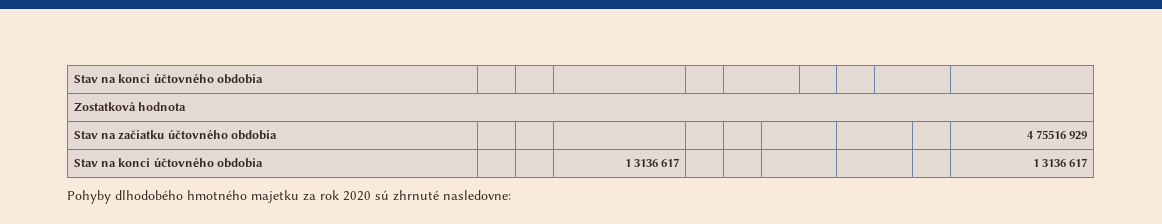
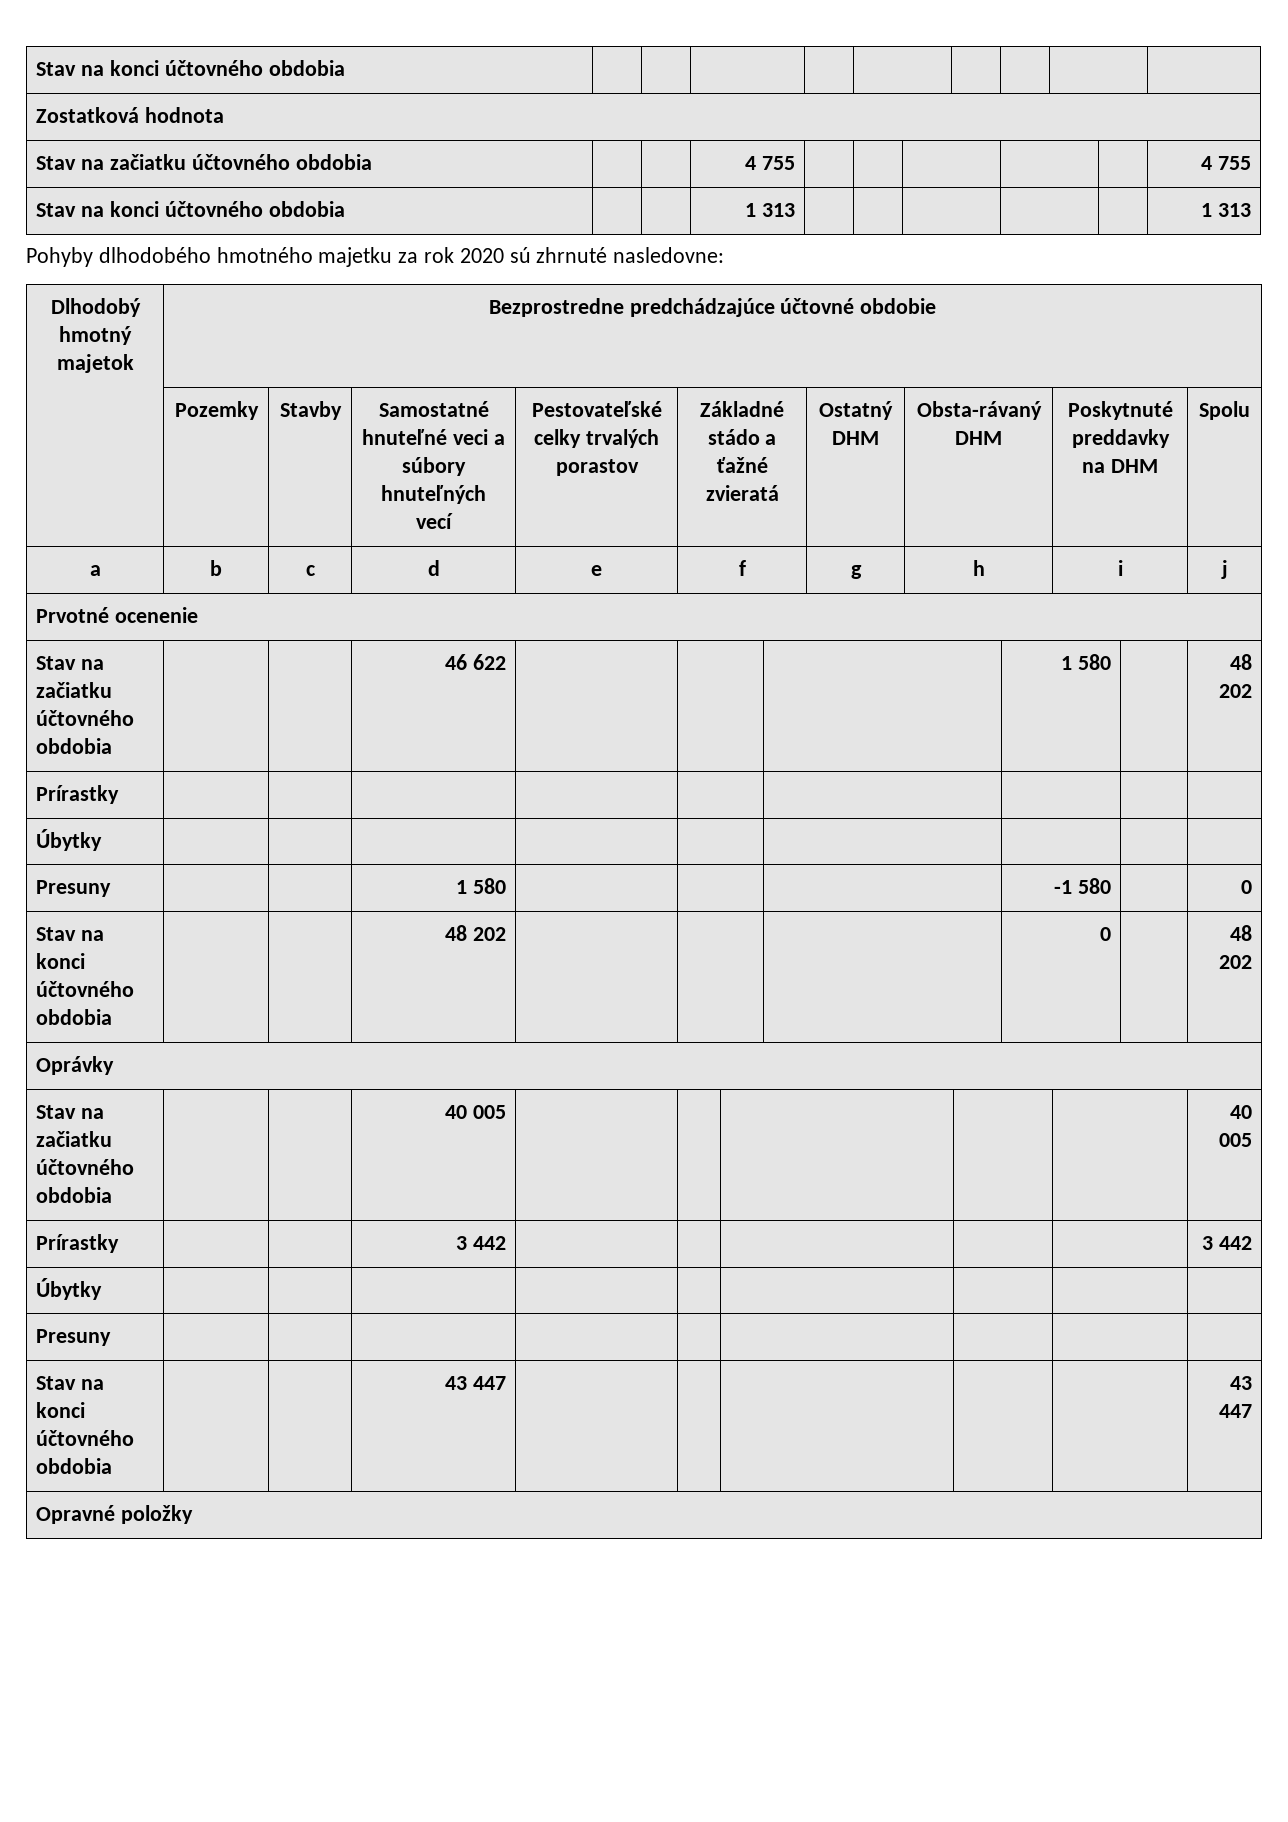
- Stav na začiatku účtovného obdobia | | | | | | | | | 4 75516 929
- Stav na konci účtovného obdobia | | | 1 3136 617 | | | | | | 1 3136 617
+ Stav na začiatku účtovného obdobia | | | 4 755 | | | | | | 4 755
+ Stav na konci účtovného obdobia | | | 1 313 | | | | | | 1 313
+ Dlhodobý hmotný majetok | Bezprostredne predchádzajúce účtovné obdobie
+ | Pozemky | Stavby | Samostatné hnuteľné veci a súbory hnuteľných vecí | Pestovateľské celky trvalých porastov | Základné stádo a ťažné zvieratá | Ostatný DHM | Obsta-rávaný DHM | Poskytnuté preddavky na DHM | Spolu
+ a | b | c | d | e | f | g | h | i | j
+ Prvotné ocenenie
+ Stav na začiatku účtovného obdobia | | | 46 622 | | | | 1 580 | | 48 202
+ Prírastky | | | | | | | | |
+ Úbytky | | | | | | | | |
+ Presuny | | | 1 580 | | | | -1 580 | | 0
+ Stav na konci účtovného obdobia | | | 48 202 | | | | 0 | | 48 202
+ Oprávky
+ Stav na začiatku účtovného obdobia | | | 40 005 | | | | | | 40 005
+ Prírastky | | | 3 442 | | | | | | 3 442
+ Úbytky | | | | | | | | |
+ Presuny | | | | | | | | |
+ Stav na konci účtovného obdobia | | | 43 447 | | | | | | 43 447
+ Opravné položky

